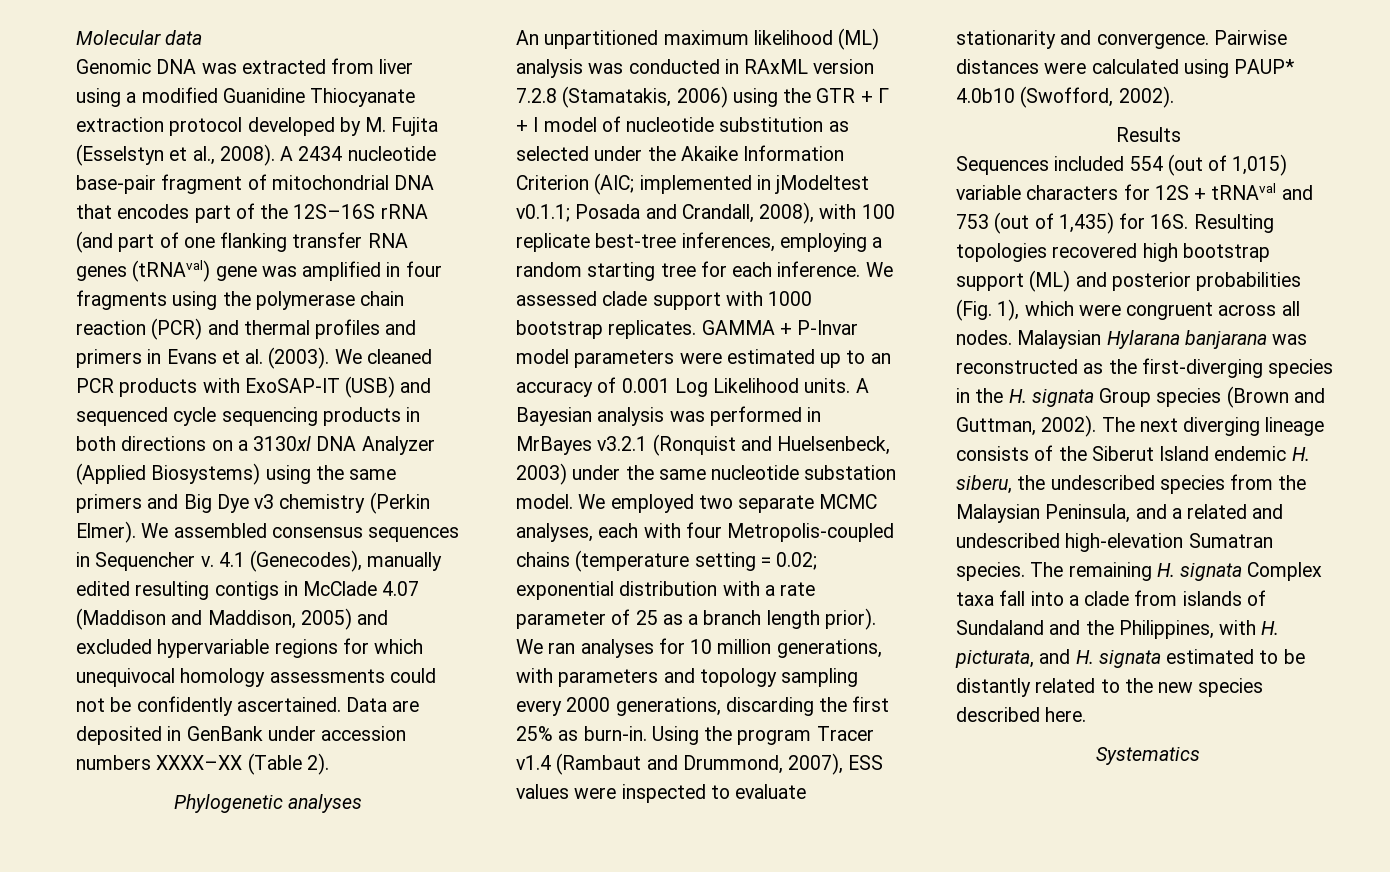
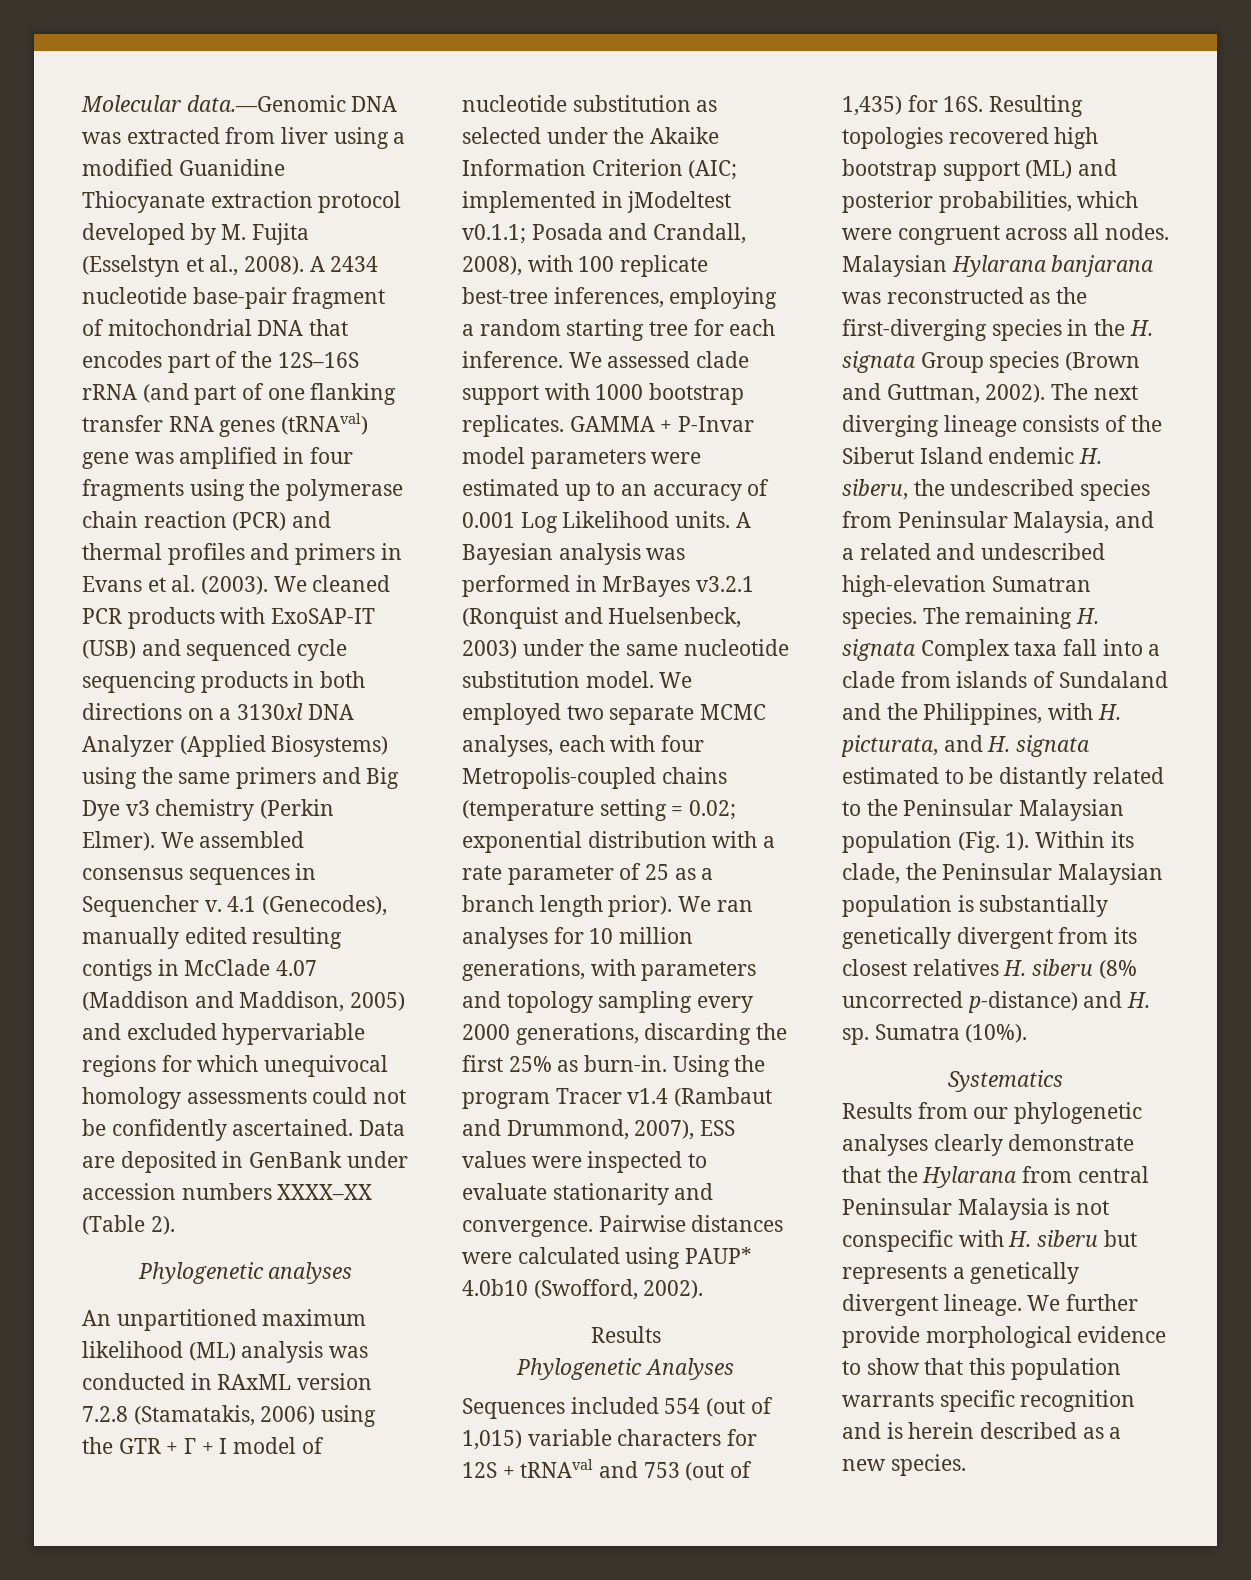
- Molecular data
- Genomic DNA was extracted from liver using a modified Guanidine Thiocyanate extraction protocol developed by M. Fujita (Esselstyn et al., 2008).
+ Molecular data.—Genomic DNA was extracted from liver using a modified Guanidine Thiocyanate extraction protocol developed by M. Fujita (Esselstyn et al., 2008).
- A Bayesian analysis was performed in MrBayes v3.2.1 (Ronquist and Huelsenbeck, 2003) under the same nucleotide substation model.
+ A Bayesian analysis was performed in MrBayes v3.2.1 (Ronquist and Huelsenbeck, 2003) under the same nucleotide substitution model.
+ Phylogenetic Analyses
- Resulting topologies recovered high bootstrap support (ML) and posterior probabilities (Fig. 1), which were congruent across all nodes.
+ Resulting topologies recovered high bootstrap support (ML) and posterior probabilities, which were congruent across all nodes.
- The next diverging lineage consists of the Siberut Island endemic H. siberu, the undescribed species from the Malaysian Peninsula, and a related and undescribed high-elevation Sumatran species.
+ The next diverging lineage consists of the Siberut Island endemic H. siberu, the undescribed species from Peninsular Malaysia, and a related and undescribed high-elevation Sumatran species.
- The remaining H. signata Complex taxa fall into a clade from islands of Sundaland and the Philippines, with H. picturata, and H. signata estimated to be distantly related to the new species described here.
+ The remaining H. signata Complex taxa fall into a clade from islands of Sundaland and the Philippines, with H. picturata, and H. signata estimated to be distantly related to the Peninsular Malaysian population (Fig. 1). Within its clade, the Peninsular Malaysian population is substantially genetically divergent from its closest relatives H. siberu (8% uncorrected p-distance) and H. sp. Sumatra (10%).
  Systematics
+ Results from our phylogenetic analyses clearly demonstrate that the Hylarana from central Peninsular Malaysia is not conspecific with H. siberu but represents a genetically divergent lineage. We further provide morphological evidence to show that this population warrants specific recognition and is herein described as a new species.

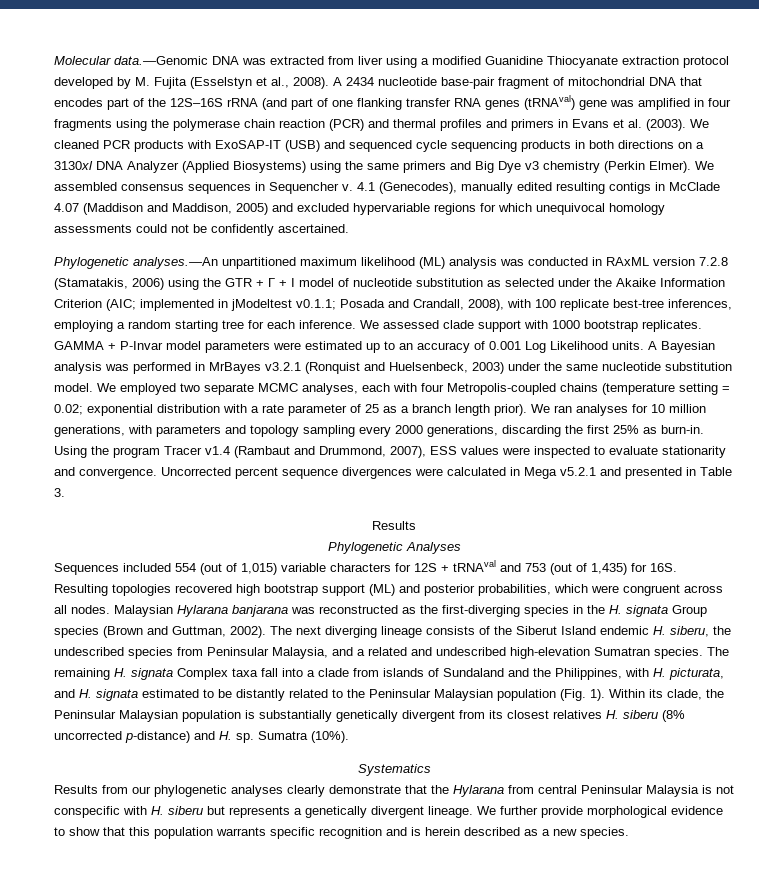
- 4.1 (Genecodes), manually edited resulting contigs in McClade 4.07 (Maddison and Maddison, 2005) and excluded hypervariable regions for which unequivocal homology assessments could not be confidently ascertained. Data are deposited in GenBank under accession numbers XXXX–XX (Table 2).
- Phylogenetic analyses
- An unpartitioned maximum likelihood (ML) analysis was conducted in RAxML version 7.2.8 (Stamatakis, 2006) using the GTR + Γ + I model of nucleotide substitution as selected under the Akaike Information Criterion (AIC;
+ 4.1 (Genecodes), manually edited resulting contigs in McClade 4.07 (Maddison and Maddison, 2005) and excluded hypervariable regions for which unequivocal homology assessments could not be confidently ascertained.
+ Phylogenetic analyses.—An unpartitioned maximum likelihood (ML) analysis was conducted in RAxML version 7.2.8 (Stamatakis, 2006) using the GTR + Γ + I model of nucleotide substitution as selected under the Akaike Information Criterion (AIC;
- Pairwise distances were calculated using PAUP* 4.0b10 (Swofford, 2002).
+ Uncorrected percent sequence divergences were calculated in Mega v5.2.1 and presented in Table 3.

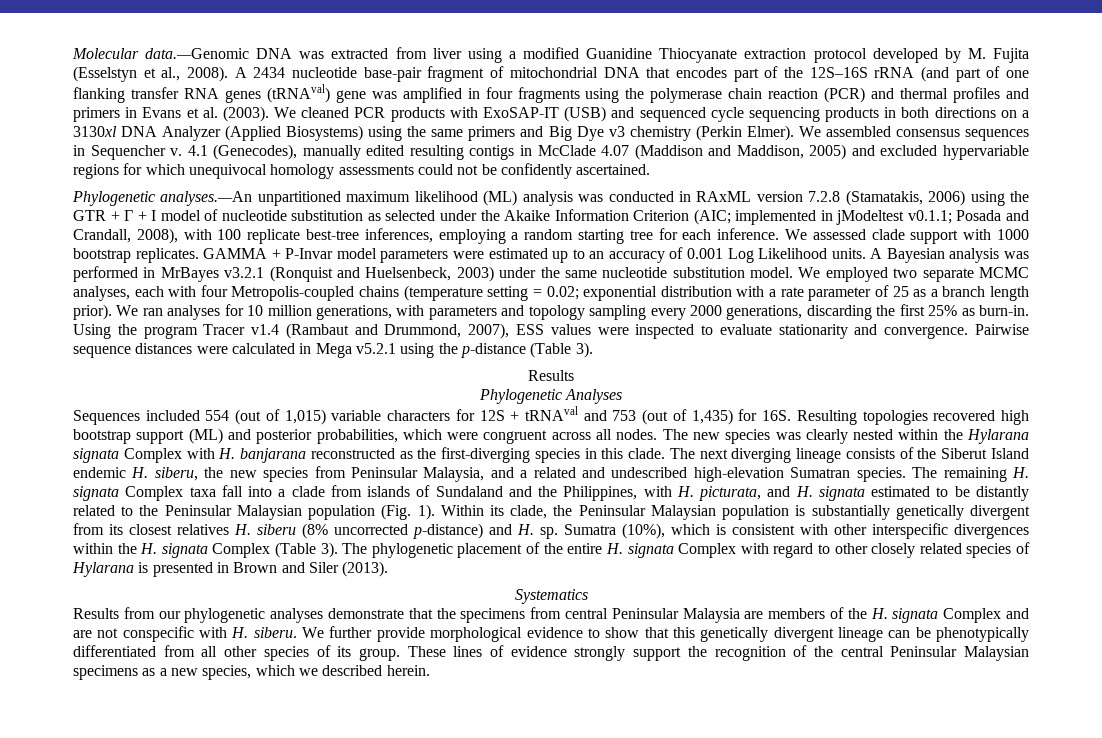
- Uncorrected percent sequence divergences were calculated in Mega v5.2.1 and presented in Table 3.
+ Pairwise sequence distances were calculated in Mega v5.2.1 using the p-distance (Table 3).
- Malaysian Hylarana banjarana was reconstructed as the first-diverging species in the H. signata Group species (Brown and Guttman, 2002).
+ The new species was clearly nested within the Hylarana signata Complex with H. banjarana reconstructed as the first-diverging species in this clade.
- The next diverging lineage consists of the Siberut Island endemic H. siberu, the undescribed species from Peninsular Malaysia, and a related and undescribed high-elevation Sumatran species.
+ The next diverging lineage consists of the Siberut Island endemic H. siberu, the new species from Peninsular Malaysia, and a related and undescribed high-elevation Sumatran species.
- Sumatra (10%).
+ Sumatra (10%), which is consistent with other interspecific divergences within the H. signata Complex (Table 3). The phylogenetic placement of the entire H. signata Complex with regard to other closely related species of Hylarana is presented in Brown and Siler (2013).
- Results from our phylogenetic analyses clearly demonstrate that the Hylarana from central Peninsular Malaysia is not conspecific with H. siberu but represents a genetically divergent lineage.
+ Results from our phylogenetic analyses demonstrate that the specimens from central Peninsular Malaysia are members of the H. signata Complex and are not conspecific with H. siberu.
- We further provide morphological evidence to show that this population warrants specific recognition and is herein described as a new species.
+ We further provide morphological evidence to show that this genetically divergent lineage can be phenotypically differentiated from all other species of its group. These lines of evidence strongly support the recognition of the central Peninsular Malaysian specimens as a new species, which we described herein.

